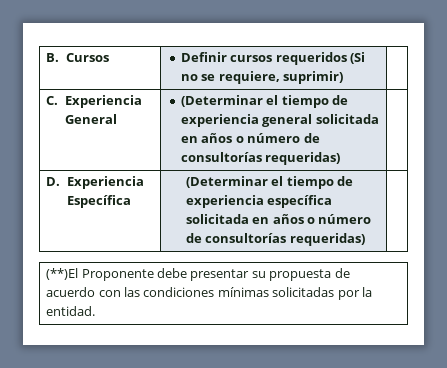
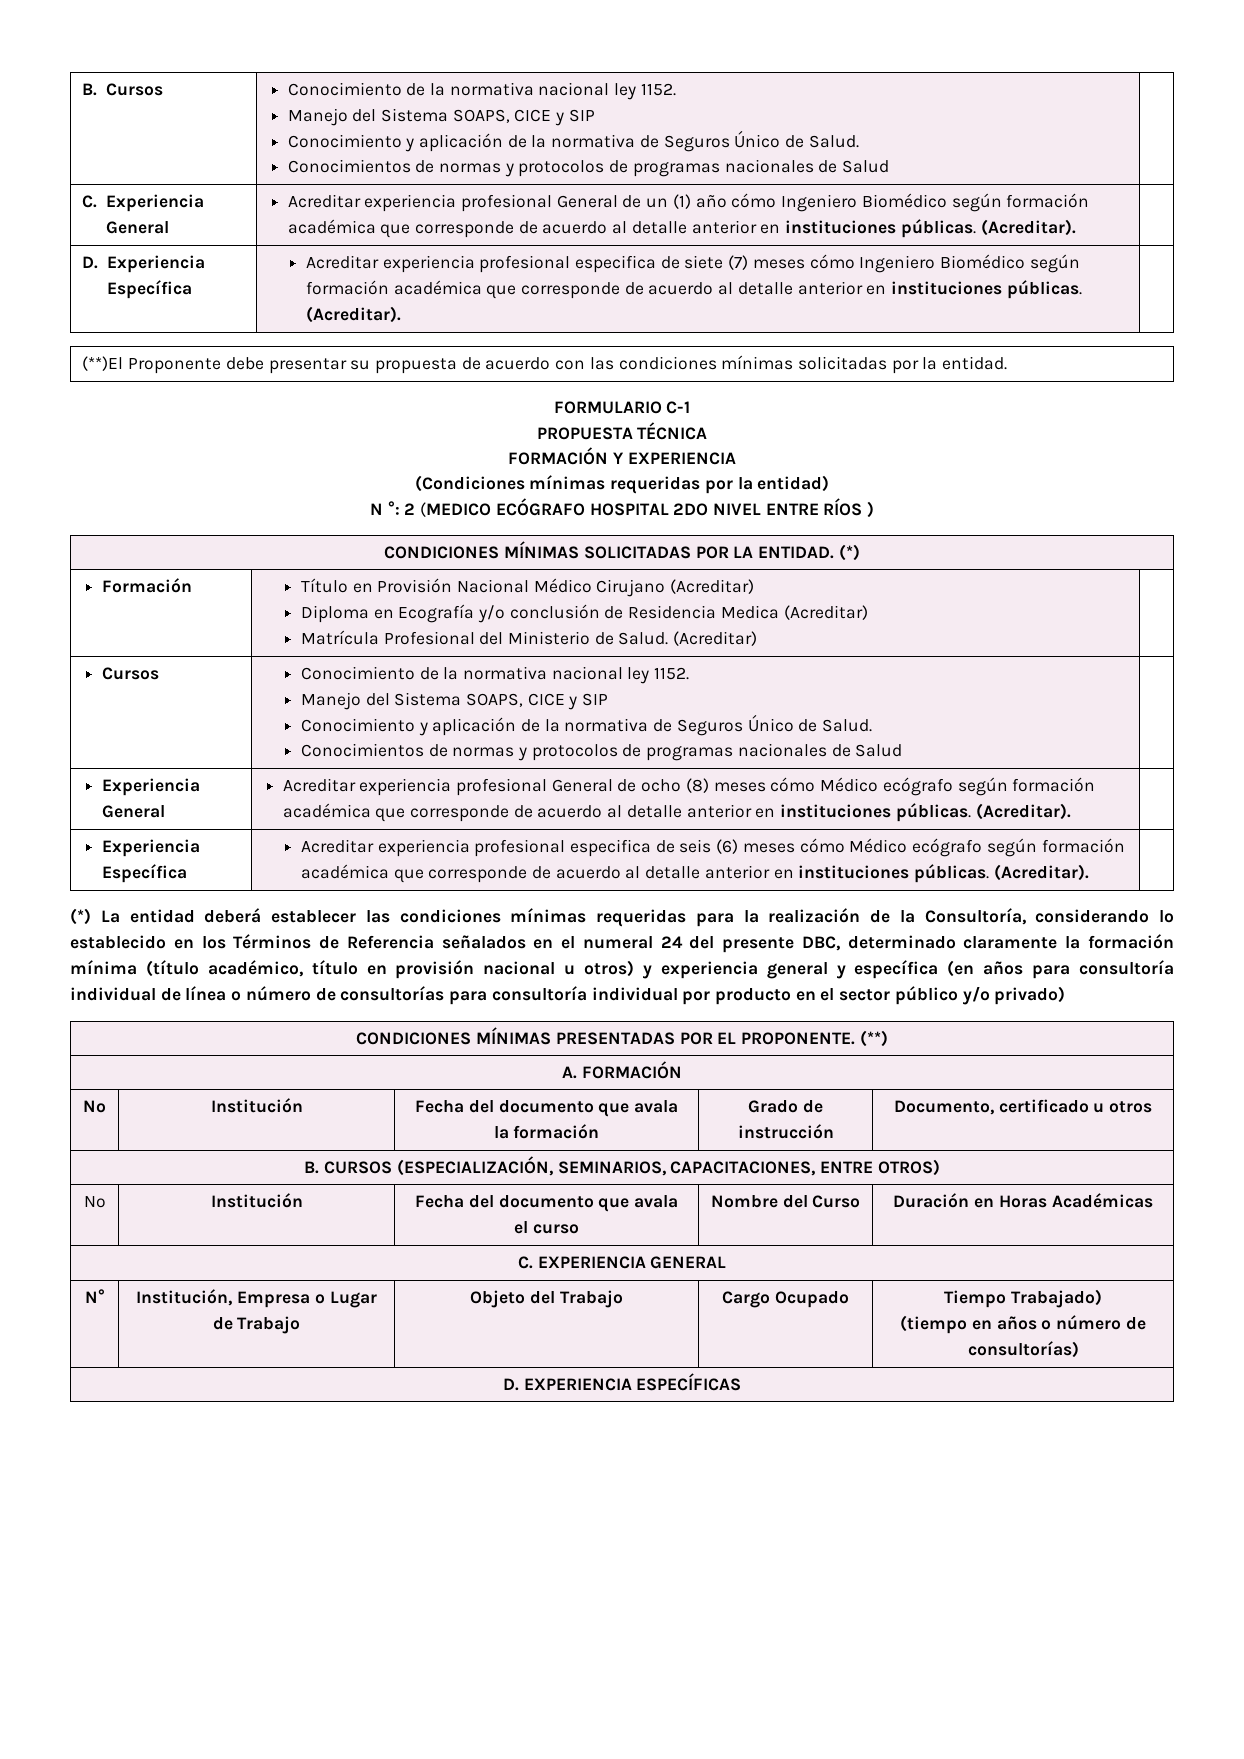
- B. Cursos | Definir cursos requeridos (Si no se requiere, suprimir) |
- C. Experiencia General | (Determinar el tiempo de experiencia general solicitada en años o número de consultorías requeridas) |
- D. Experiencia Específica | (Determinar el tiempo de experiencia específica solicitada en años o número de consultorías requeridas) |
+ B. Cursos | Conocimiento de la normativa nacional ley 1152.
+ Manejo del Sistema SOAPS, CICE y SIP
+ Conocimiento y aplicación de la normativa de Seguros Único de Salud.
+ Conocimientos de normas y protocolos de programas nacionales de Salud |
+ C. Experiencia General | Acreditar experiencia profesional General de un (1) año cómo Ingeniero Biomédico según formación académica que corresponde de acuerdo al detalle anterior en instituciones públicas. (Acreditar). |
+ D. Experiencia Específica | Acreditar experiencia profesional especifica de siete (7) meses cómo Ingeniero Biomédico según formación académica que corresponde de acuerdo al detalle anterior en instituciones públicas. (Acreditar). |
+ FORMULARIO C-1
+ PROPUESTA TÉCNICA
+ FORMACIÓN Y EXPERIENCIA
+ (Condiciones mínimas requeridas por la entidad)
+ N °: 2 (MEDICO ECÓGRAFO HOSPITAL 2DO NIVEL ENTRE RÍOS )
+ CONDICIONES MÍNIMAS SOLICITADAS POR LA ENTIDAD. (*)
+ Formación | Título en Provisión Nacional Médico Cirujano (Acreditar)
+ Diploma en Ecografía y/o conclusión de Residencia Medica (Acreditar)
+ Matrícula Profesional del Ministerio de Salud. (Acreditar) |
+ Cursos | Conocimiento de la normativa nacional ley 1152.
+ Manejo del Sistema SOAPS, CICE y SIP
+ Conocimiento y aplicación de la normativa de Seguros Único de Salud.
+ Conocimientos de normas y protocolos de programas nacionales de Salud |
+ Experiencia General | Acreditar experiencia profesional General de ocho (8) meses cómo Médico ecógrafo según formación académica que corresponde de acuerdo al detalle anterior en instituciones públicas. (Acreditar). |
+ Experiencia Específica | Acreditar experiencia profesional especifica de seis (6) meses cómo Médico ecógrafo según formación académica que corresponde de acuerdo al detalle anterior en instituciones públicas. (Acreditar). |
+ (*) La entidad deberá establecer las condiciones mínimas requeridas para la realización de la Consultoría, considerando lo establecido en los Términos de Referencia señalados en el numeral 24 del presente DBC, determinado claramente la formación mínima (título académico, título en provisión nacional u otros) y experiencia general y específica (en años para consultoría individual de línea o número de consultorías para consultoría individual por producto en el sector público y/o privado)
+ CONDICIONES MÍNIMAS PRESENTADAS POR EL PROPONENTE. (**)
+ A. FORMACIÓN
+ Nº | Institución | Fecha del documento que avala la formación | Grado de instrucción | Documento, certificado u otros
+ B. CURSOS (ESPECIALIZACIÓN, SEMINARIOS, CAPACITACIONES, ENTRE OTROS)
+ Nº | Institución | Fecha del documento que avala el curso | Nombre del Curso | Duración en Horas Académicas
+ C. EXPERIENCIA GENERAL
+ N° | Institución, Empresa o Lugar de Trabajo | Objeto del Trabajo | Cargo Ocupado | Tiempo Trabajado)
+ (tiempo en años o número de consultorías)
+ D. EXPERIENCIA ESPECÍFICAS

